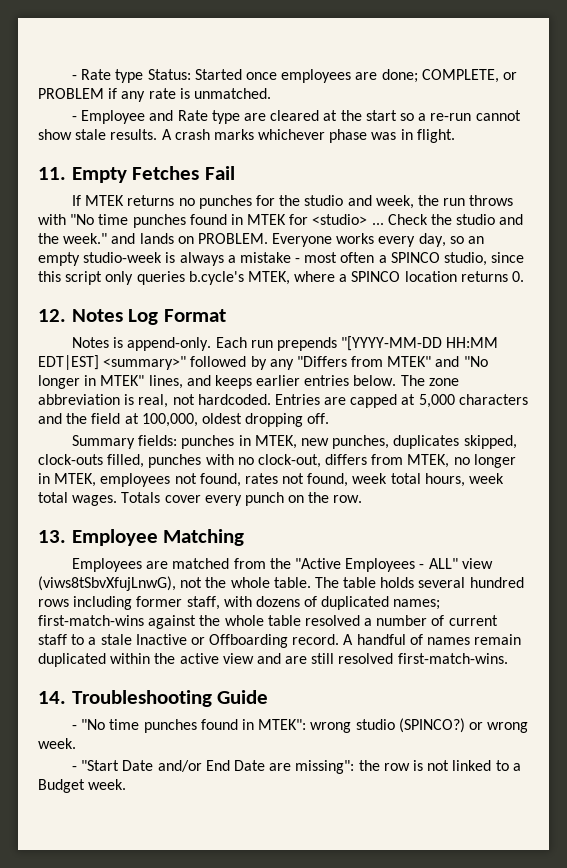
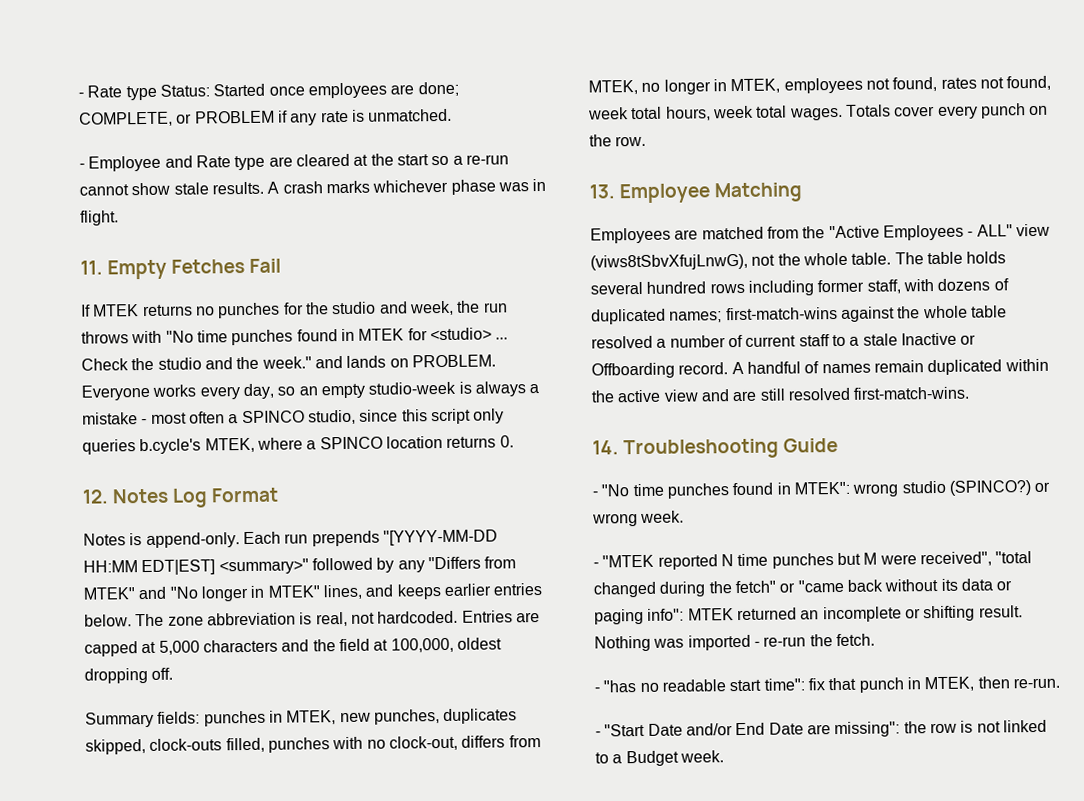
+ - "MTEK reported N time punches but M were received", "total changed during the fetch" or "came back without its data or paging info": MTEK returned an incomplete or shifting result. Nothing was imported - re-run the fetch.
+ - "has no readable start time": fix that punch in MTEK, then re-run.

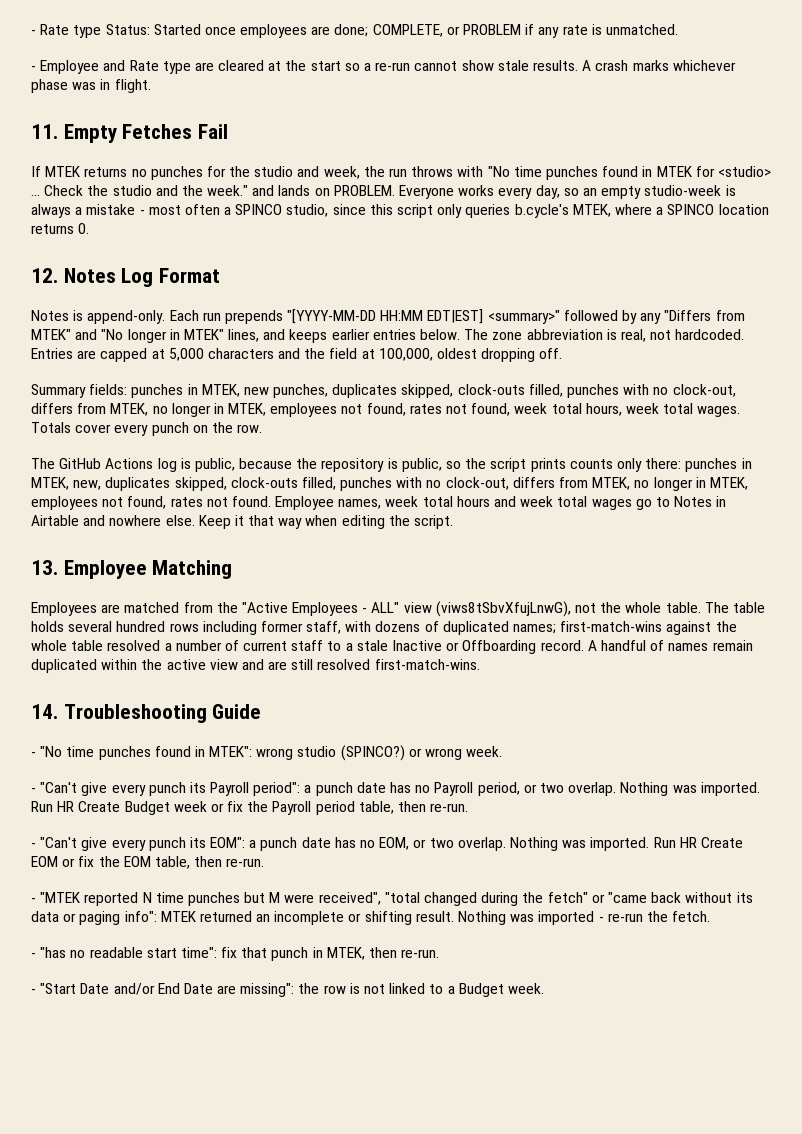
+ The GitHub Actions log is public, because the repository is public, so the script prints counts only there: punches in MTEK, new, duplicates skipped, clock-outs filled, punches with no clock-out, differs from MTEK, no longer in MTEK, employees not found, rates not found. Employee names, week total hours and week total wages go to Notes in Airtable and nowhere else. Keep it that way when editing the script.
+ - "Can't give every punch its Payroll period": a punch date has no Payroll period, or two overlap. Nothing was imported. Run HR Create Budget week or fix the Payroll period table, then re-run.
+ - "Can't give every punch its EOM": a punch date has no EOM, or two overlap. Nothing was imported. Run HR Create EOM or fix the EOM table, then re-run.

